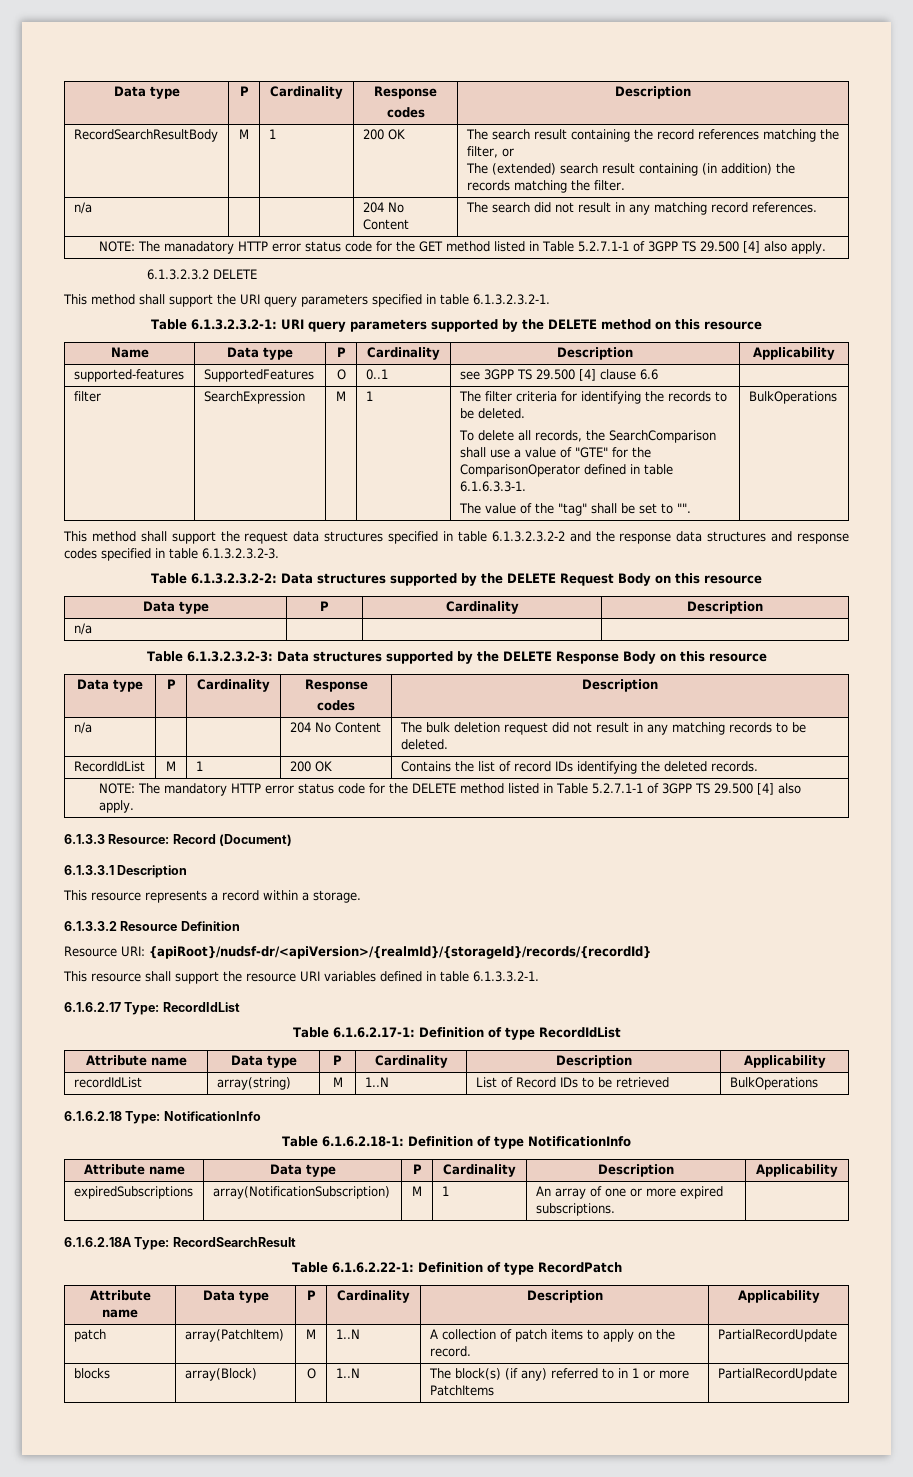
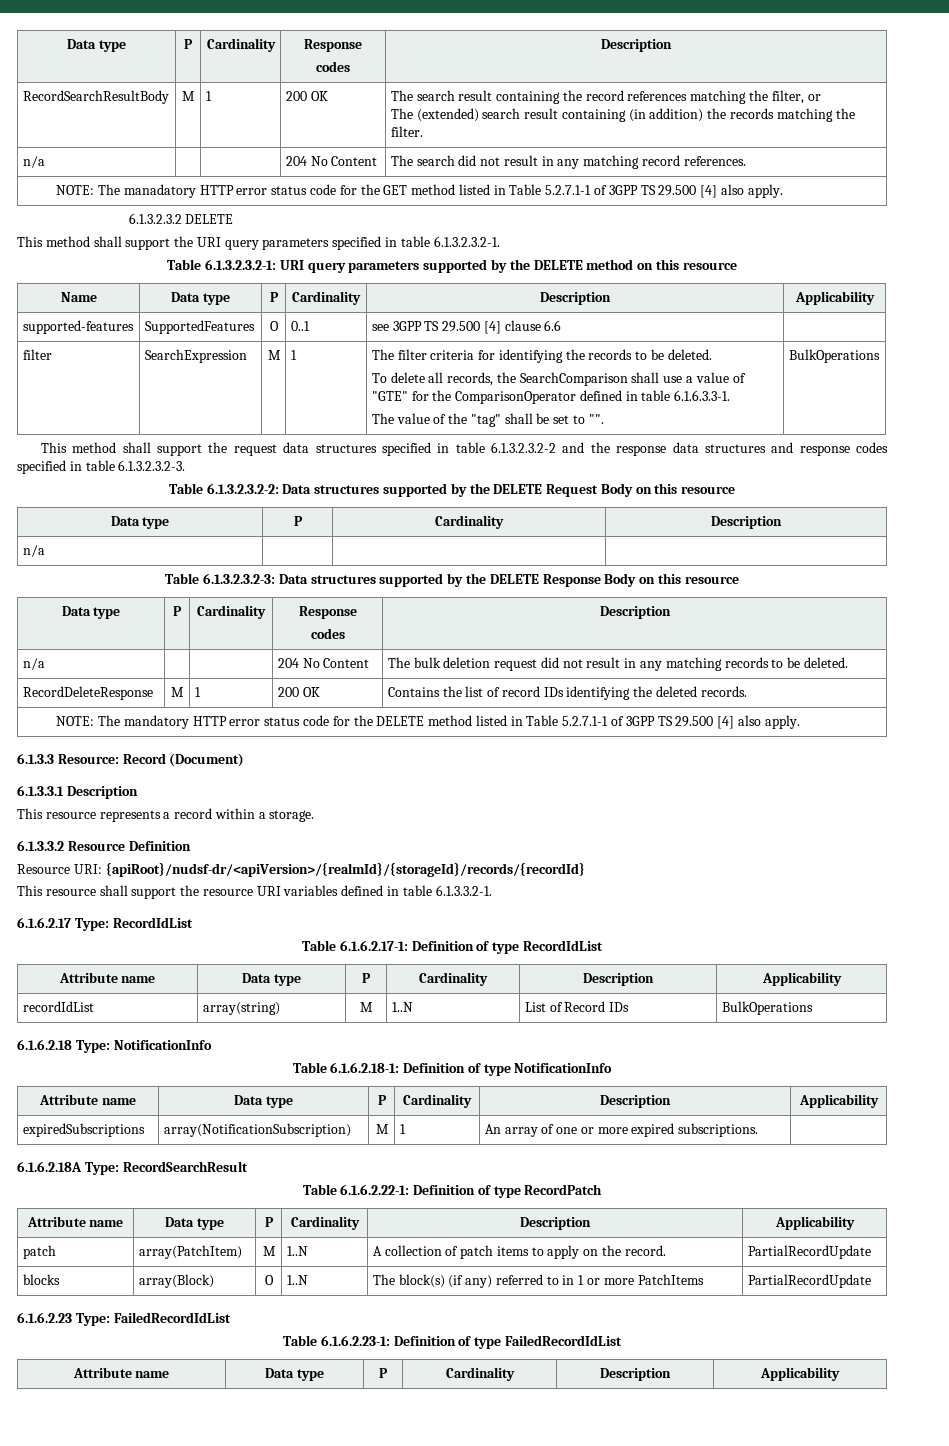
- RecordIdList | M | 1 | 200 OK | Contains the list of record IDs identifying the deleted records.
+ RecordDeleteResponse | M | 1 | 200 OK | Contains the list of record IDs identifying the deleted records.
- recordIdList | array(string) | M | 1..N | List of Record IDs to be retrieved | BulkOperations
+ recordIdList | array(string) | M | 1..N | List of Record IDs | BulkOperations
+ 6.1.6.2.23 Type: FailedRecordIdList
+ Table 6.1.6.2.23-1: Definition of type FailedRecordIdList
+ Attribute name | Data type | P | Cardinality | Description | Applicability

